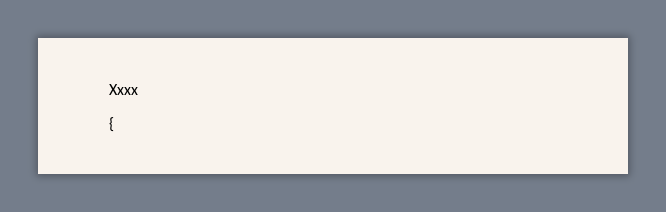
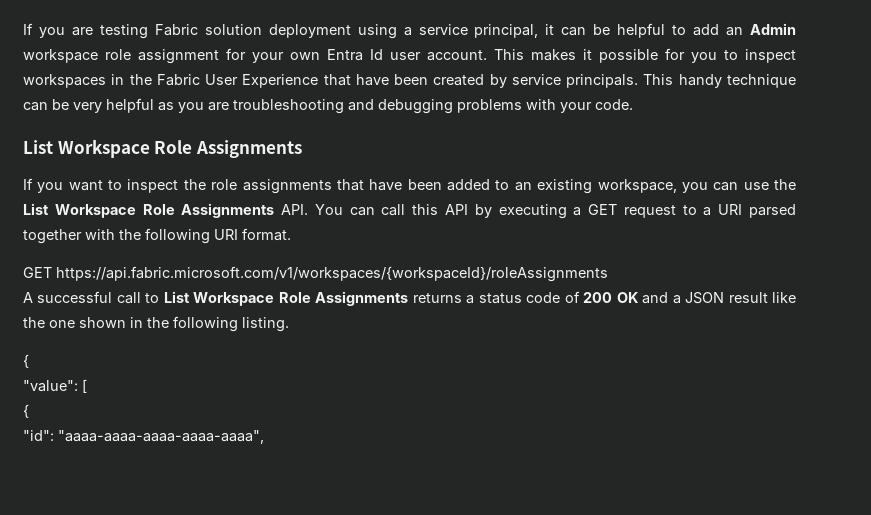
- Xxxx
+ If you are testing Fabric solution deployment using a service principal, it can be helpful to add an Admin workspace role assignment for your own Entra Id user account. This makes it possible for you to inspect workspaces in the Fabric User Experience that have been created by service principals. This handy technique can be very helpful as you are troubleshooting and debugging problems with your code.
+ List Workspace Role Assignments
+ If you want to inspect the role assignments that have been added to an existing workspace, you can use the List Workspace Role Assignments API. You can call this API by executing a GET request to a URI parsed together with the following URI format.
+ GET https://api.fabric.microsoft.com/v1/workspaces/{workspaceId}/roleAssignments
+ A successful call to List Workspace Role Assignments returns a status code of 200 OK and a JSON result like the one shown in the following listing.
  {
+ "value": [
+ {
+ "id": "aaaa-aaaa-aaaa-aaaa-aaaa",

